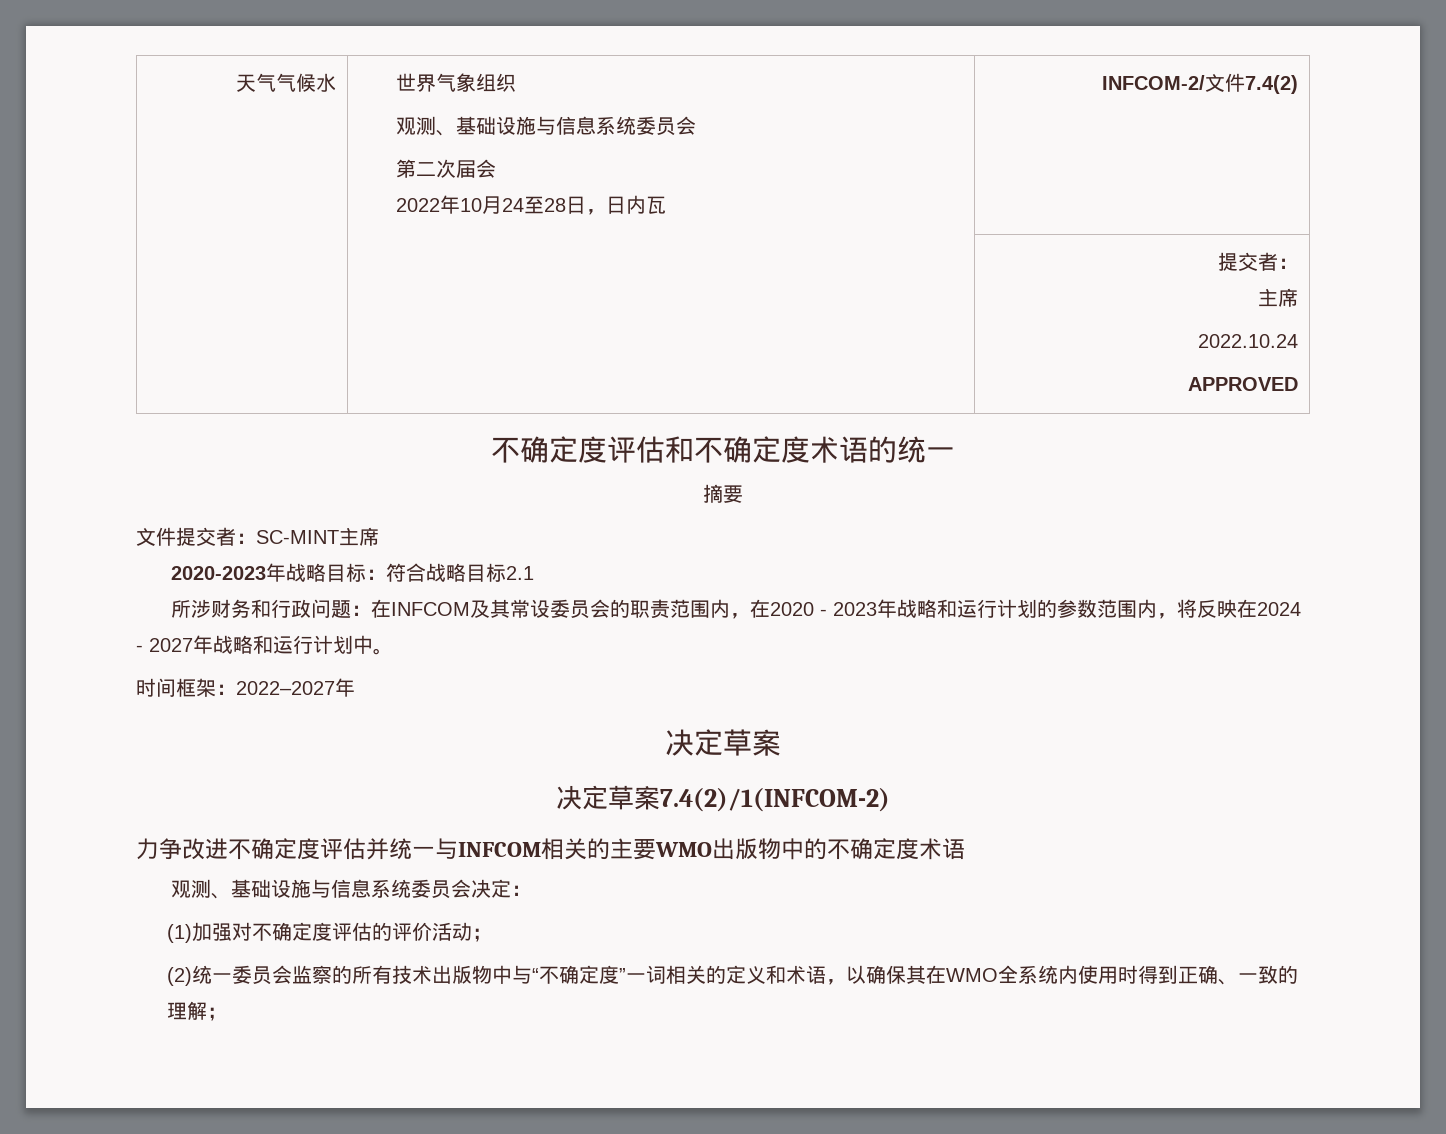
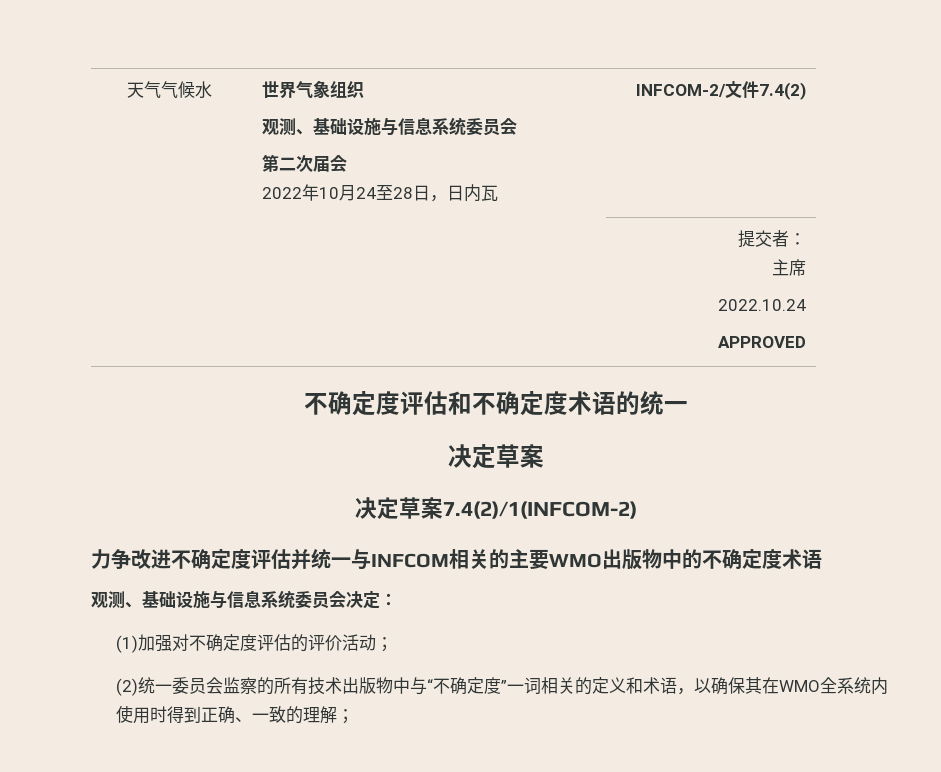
- 摘要
- 文件提交者：SC-MINT主席
- 2020-2023年战略目标：符合战略目标2.1
- 所涉财务和行政问题：在INFCOM及其常设委员会的职责范围内，在2020 - 2023年战略和运行计划的参数范围内，将反映在2024 - 2027年战略和运行计划中。
- 时间框架：2022–2027年

